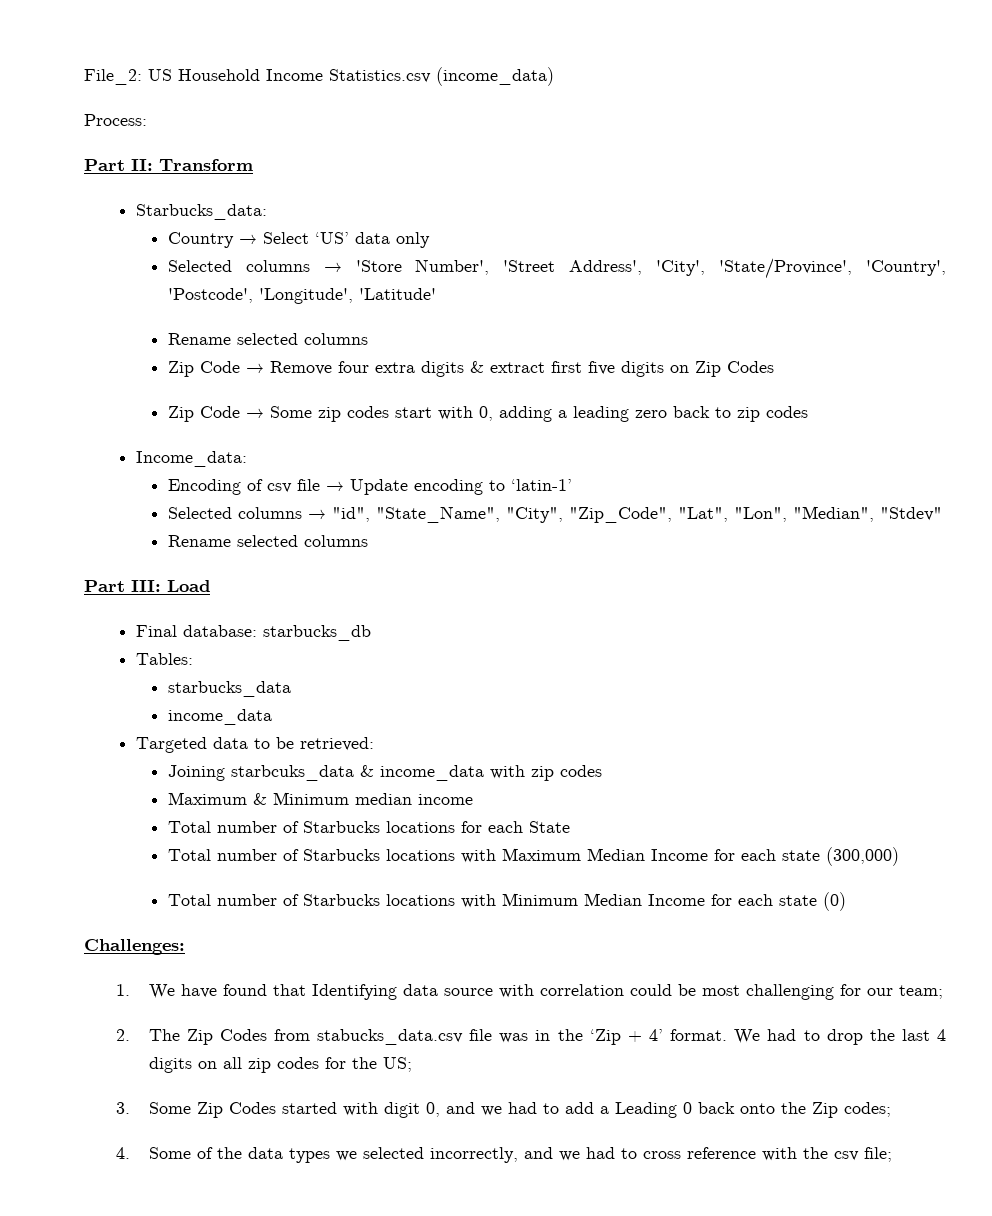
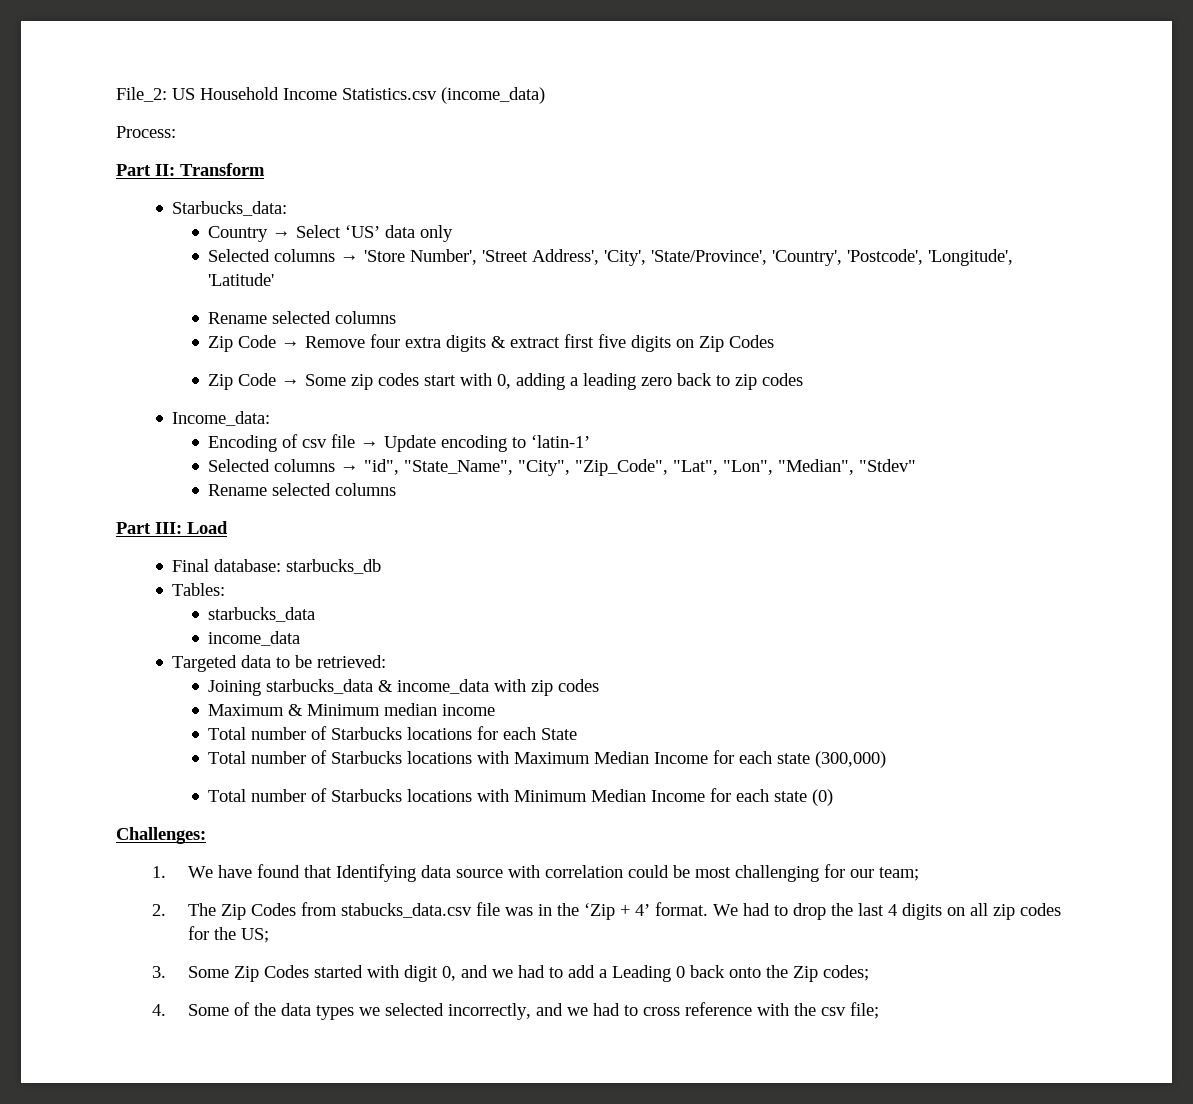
- Joining starbcuks_data & income_data with zip codes
+ Joining starbucks_data & income_data with zip codes

